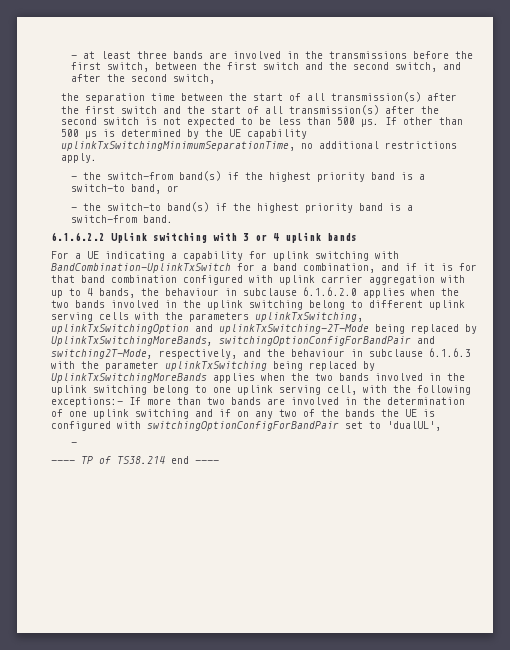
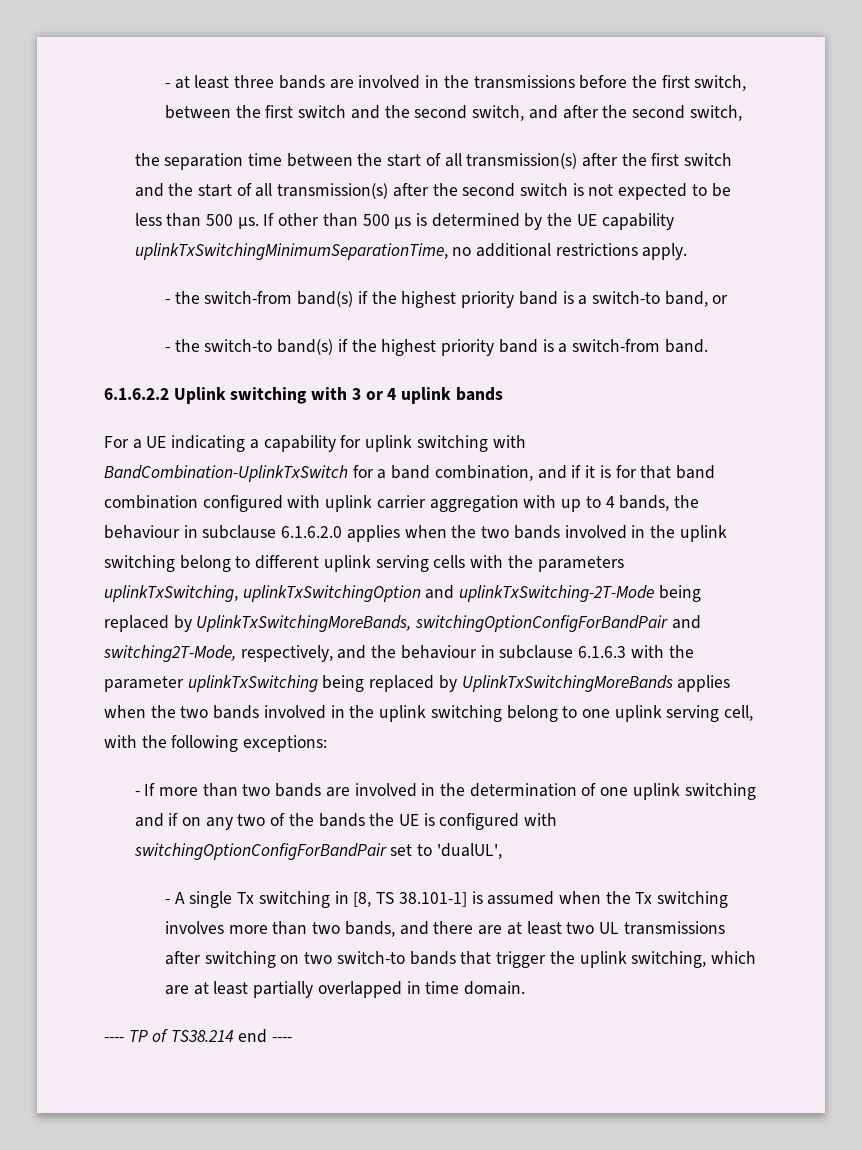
- For a UE indicating a capability for uplink switching with BandCombination-UplinkTxSwitch for a band combination, and if it is for that band combination configured with uplink carrier aggregation with up to 4 bands, the behaviour in subclause 6.1.6.2.0 applies when the two bands involved in the uplink switching belong to different uplink serving cells with the parameters uplinkTxSwitching, uplinkTxSwitchingOption and uplinkTxSwitching-2T-Mode being replaced by UplinkTxSwitchingMoreBands, switchingOptionConfigForBandPair and switching2T-Mode, respectively, and the behaviour in subclause 6.1.6.3 with the parameter uplinkTxSwitching being replaced by UplinkTxSwitchingMoreBands applies when the two bands involved in the uplink switching belong to one uplink serving cell, with the following exceptions:- If more than two bands are involved in the determination of one uplink switching and if on any two of the bands the UE is configured with switchingOptionConfigForBandPair set to 'dualUL',
- -
+ For a UE indicating a capability for uplink switching with BandCombination-UplinkTxSwitch for a band combination, and if it is for that band combination configured with uplink carrier aggregation with up to 4 bands, the behaviour in subclause 6.1.6.2.0 applies when the two bands involved in the uplink switching belong to different uplink serving cells with the parameters uplinkTxSwitching, uplinkTxSwitchingOption and uplinkTxSwitching-2T-Mode being replaced by UplinkTxSwitchingMoreBands, switchingOptionConfigForBandPair and switching2T-Mode, respectively, and the behaviour in subclause 6.1.6.3 with the parameter uplinkTxSwitching being replaced by UplinkTxSwitchingMoreBands applies when the two bands involved in the uplink switching belong to one uplink serving cell, with the following exceptions:
+ - If more than two bands are involved in the determination of one uplink switching and if on any two of the bands the UE is configured with switchingOptionConfigForBandPair set to 'dualUL',
+ - A single Tx switching in [8, TS 38.101-1] is assumed when the Tx switching involves more than two bands, and there are at least two UL transmissions after switching on two switch-to bands that trigger the uplink switching, which are at least partially overlapped in time domain.

